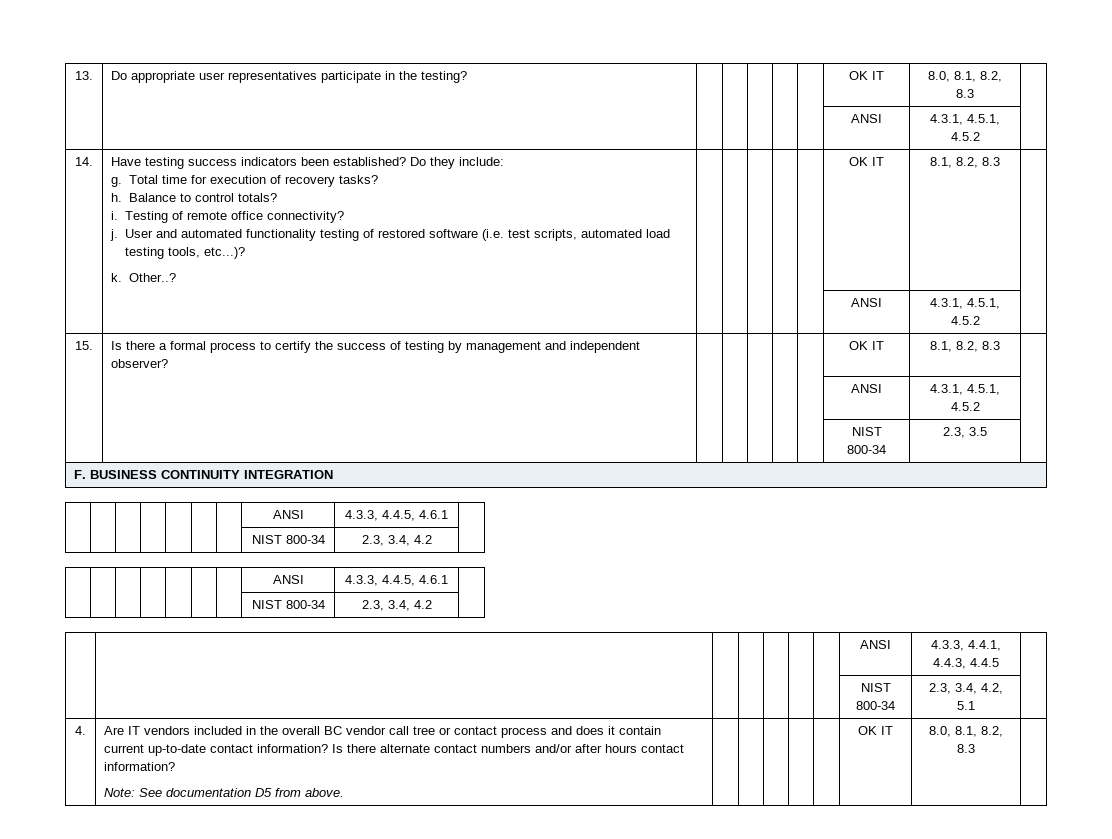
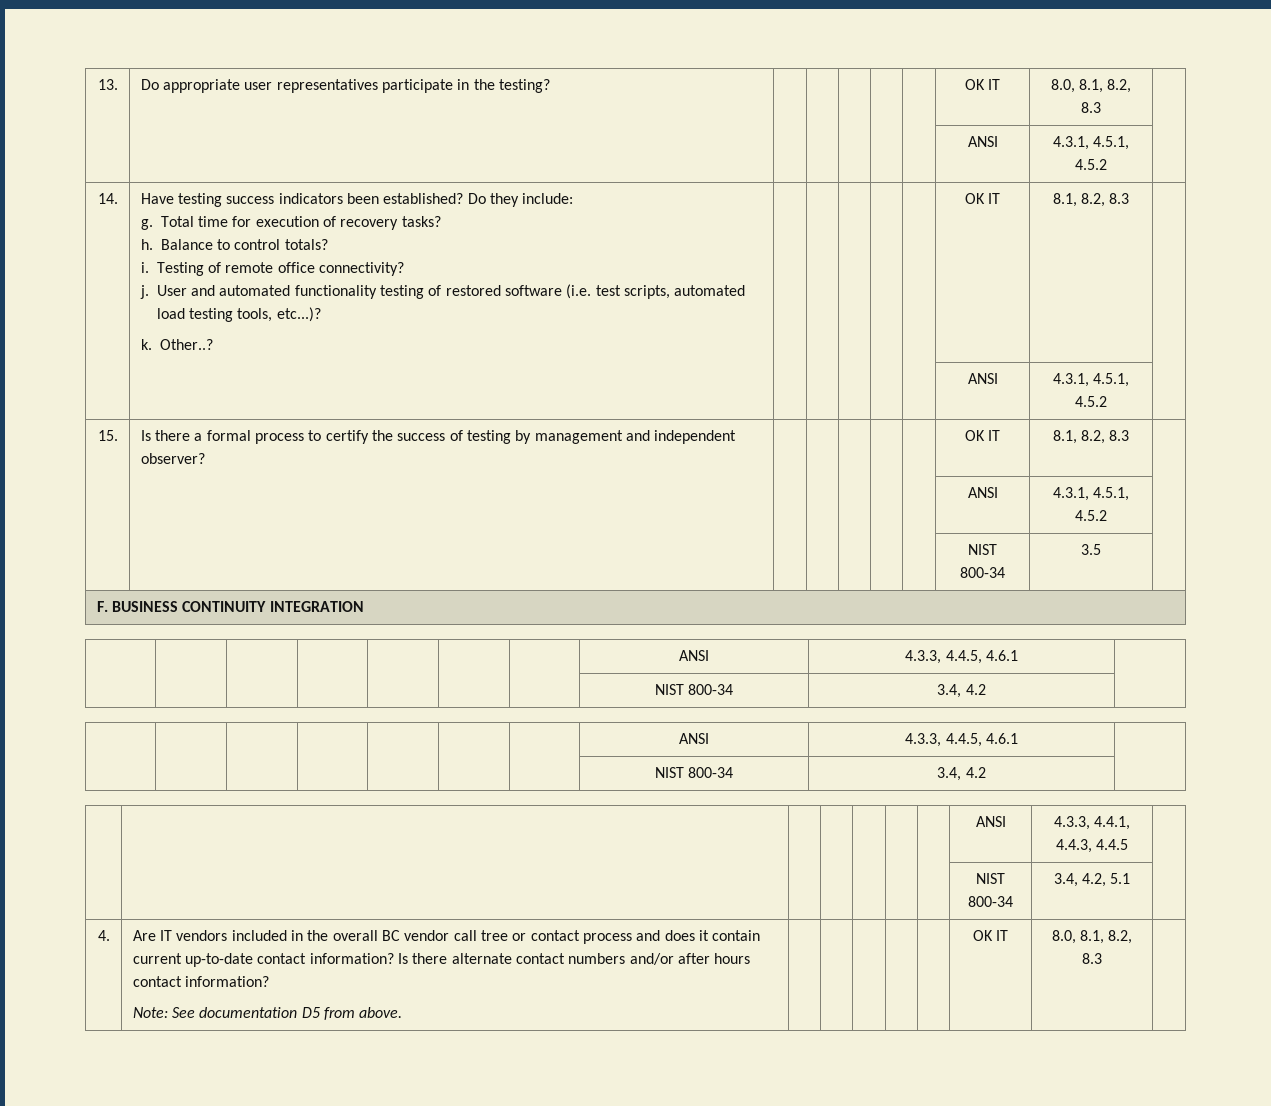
- | | | | | | | NIST 800-34 | 2.3, 3.5 |
+ | | | | | | | NIST 800-34 | 3.5 |
  F. BUSINESS CONTINUITY INTEGRATION
  | | | | | | | ANSI | 4.3.3, 4.4.5, 4.6.1 |
- | | | | | | | NIST 800-34 | 2.3, 3.4, 4.2 |
+ | | | | | | | NIST 800-34 | 3.4, 4.2 |
  | | | | | | | ANSI | 4.3.3, 4.4.5, 4.6.1 |
- | | | | | | | NIST 800-34 | 2.3, 3.4, 4.2 |
+ | | | | | | | NIST 800-34 | 3.4, 4.2 |
- | | | | | | | NIST 800-34 | 2.3, 3.4, 4.2, 5.1 |
+ | | | | | | | NIST 800-34 | 3.4, 4.2, 5.1 |

